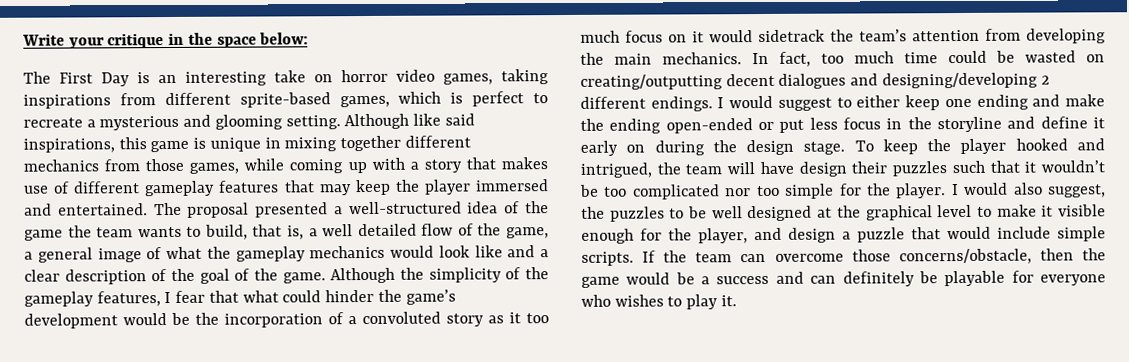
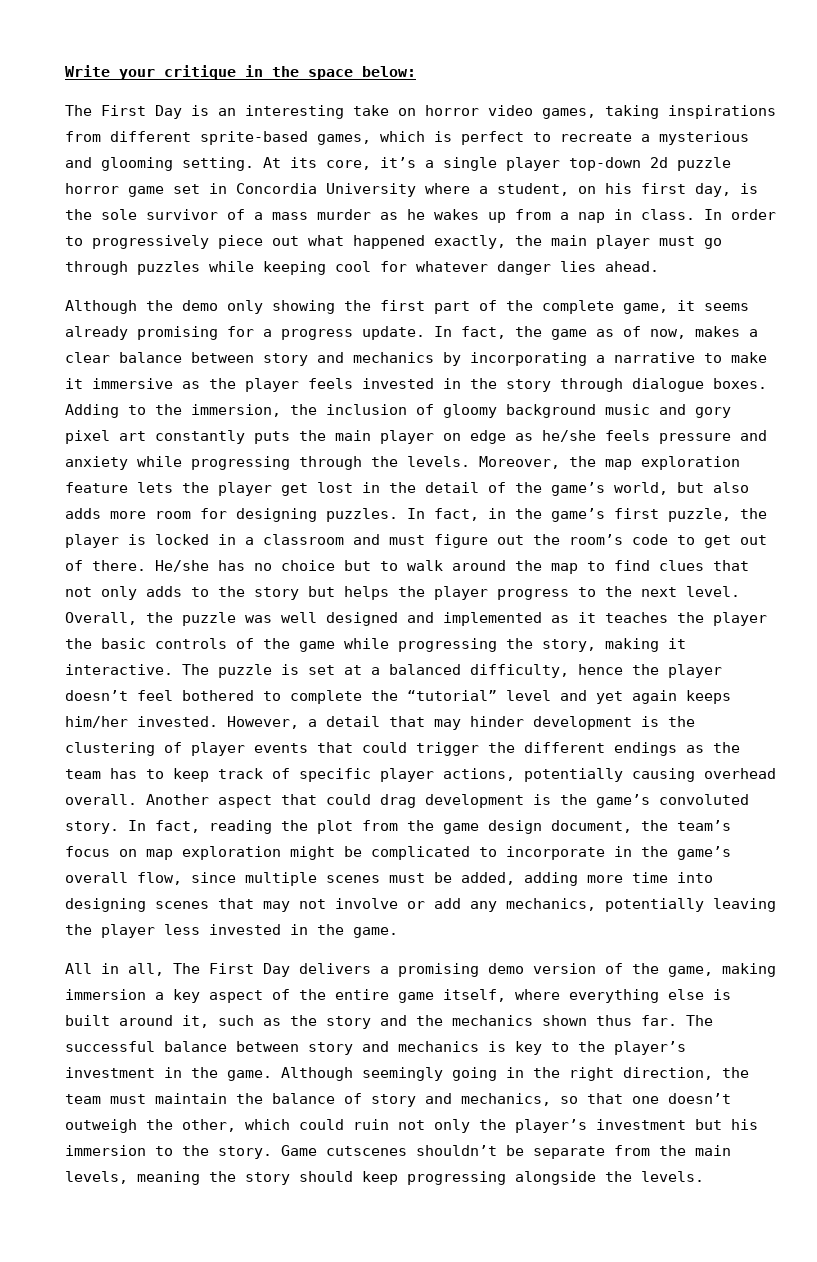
- Although like said inspirations, this game is unique in mixing together different mechanics from those games, while coming up with a story that makes use of different gameplay features that may keep the player immersed and entertained. The proposal presented a well-structured idea of the game the team wants to build, that is, a well detailed flow of the game, a general image of what the gameplay mechanics would look like and a clear description of the goal of the game. Although the simplicity of the gameplay features, I fear that what could hinder the game’s development would be the incorporation of a convoluted story as it too much focus on it would sidetrack the team’s attention from developing the main mechanics. In fact, too much time could be wasted on creating/outputting decent dialogues and designing/developing 2 different endings. I would suggest to either keep one ending and make the ending open-ended or put less focus in the storyline and define it early on during the design stage. To keep the player hooked and intrigued, the team will have design their puzzles such that it wouldn’t be too complicated nor too simple for the player. I would also suggest, the puzzles to be well designed at the graphical level to make it visible enough for the player, and design a puzzle that would include simple scripts. If the team can overcome those concerns/obstacle, then the game would be a success and can definitely be playable for everyone who wishes to play it.
+ At its core, it’s a single player top-down 2d puzzle horror game set in Concordia University where a student, on his first day, is the sole survivor of a mass murder as he wakes up from a nap in class. In order to progressively piece out what happened exactly, the main player must go through puzzles while keeping cool for whatever danger lies ahead.
+ Although the demo only showing the first part of the complete game, it seems already promising for a progress update. In fact, the game as of now, makes a clear balance between story and mechanics by incorporating a narrative to make it immersive as the player feels invested in the story through dialogue boxes. Adding to the immersion, the inclusion of gloomy background music and gory pixel art constantly puts the main player on edge as he/she feels pressure and anxiety while progressing through the levels. Moreover, the map exploration feature lets the player get lost in the detail of the game’s world, but also adds more room for designing puzzles. In fact, in the game’s first puzzle, the player is locked in a classroom and must figure out the room’s code to get out of there. He/she has no choice but to walk around the map to find clues that not only adds to the story but helps the player progress to the next level. Overall, the puzzle was well designed and implemented as it teaches the player the basic controls of the game while progressing the story, making it interactive. The puzzle is set at a balanced difficulty, hence the player doesn’t feel bothered to complete the “tutorial” level and yet again keeps him/her invested. However, a detail that may hinder development is the clustering of player events that could trigger the different endings as the team has to keep track of specific player actions, potentially causing overhead overall. Another aspect that could drag development is the game’s convoluted story. In fact, reading the plot from the game design document, the team’s focus on map exploration might be complicated to incorporate in the game’s overall flow, since multiple scenes must be added, adding more time into designing scenes that may not involve or add any mechanics, potentially leaving the player less invested in the game.
+ All in all, The First Day delivers a promising demo version of the game, making immersion a key aspect of the entire game itself, where everything else is built around it, such as the story and the mechanics shown thus far. The successful balance between story and mechanics is key to the player’s investment in the game. Although seemingly going in the right direction, the team must maintain the balance of story and mechanics, so that one doesn’t outweigh the other, which could ruin not only the player’s investment but his immersion to the story. Game cutscenes shouldn’t be separate from the main levels, meaning the story should keep progressing alongside the levels.

